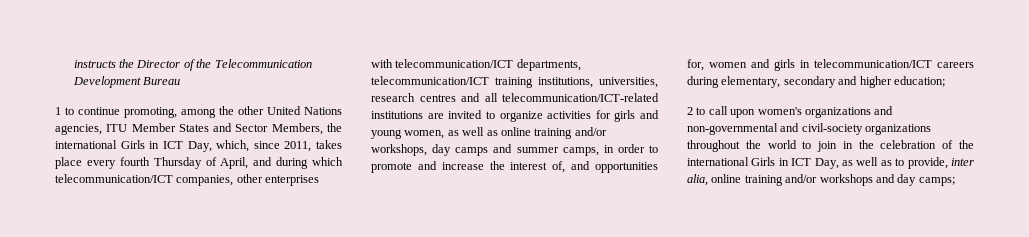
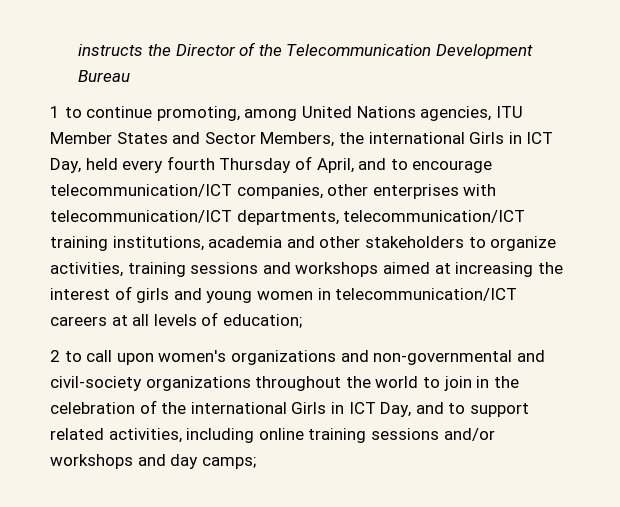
- 1 to continue promoting, among the other United Nations agencies, ITU Member States and Sector Members, the international Girls in ICT Day, which, since 2011, takes place every fourth Thursday of April, and during which telecommunication/ICT companies, other enterprises with telecommunication/ICT departments, telecommunication/ICT training institutions, universities, research centres and all telecommunication/ICT-related institutions are invited to organize activities for girls and young women, as well as online training and/or workshops, day camps and summer camps, in order to promote and increase the interest of, and opportunities for, women and girls in telecommunication/ICT careers during elementary, secondary and higher education;
+ 1 to continue promoting, among United Nations agencies, ITU Member States and Sector Members, the international Girls in ICT Day, held every fourth Thursday of April, and to encourage telecommunication/ICT companies, other enterprises with telecommunication/ICT departments, telecommunication/ICT training institutions, academia and other stakeholders to organize activities, training sessions and workshops aimed at increasing the interest of girls and young women in telecommunication/ICT careers at all levels of education;
- 2 to call upon women's organizations and non-governmental and civil-society organizations throughout the world to join in the celebration of the international Girls in ICT Day, as well as to provide, inter alia, online training and/or workshops and day camps;
+ 2 to call upon women's organizations and non-governmental and civil-society organizations throughout the world to join in the celebration of the international Girls in ICT Day, and to support related activities, including online training sessions and/or workshops and day camps;

